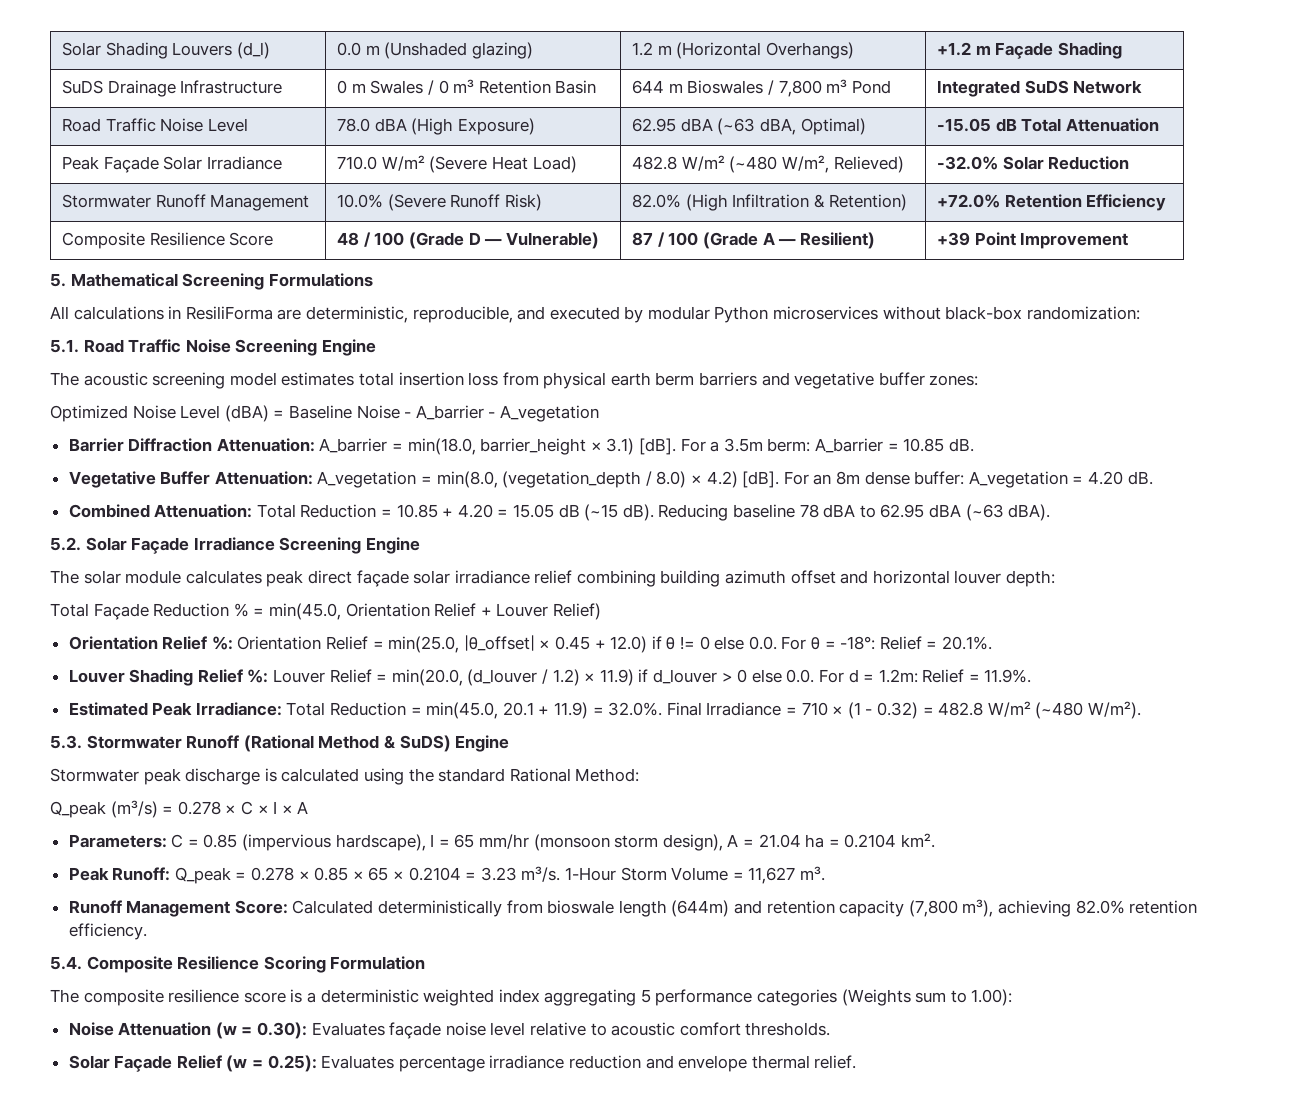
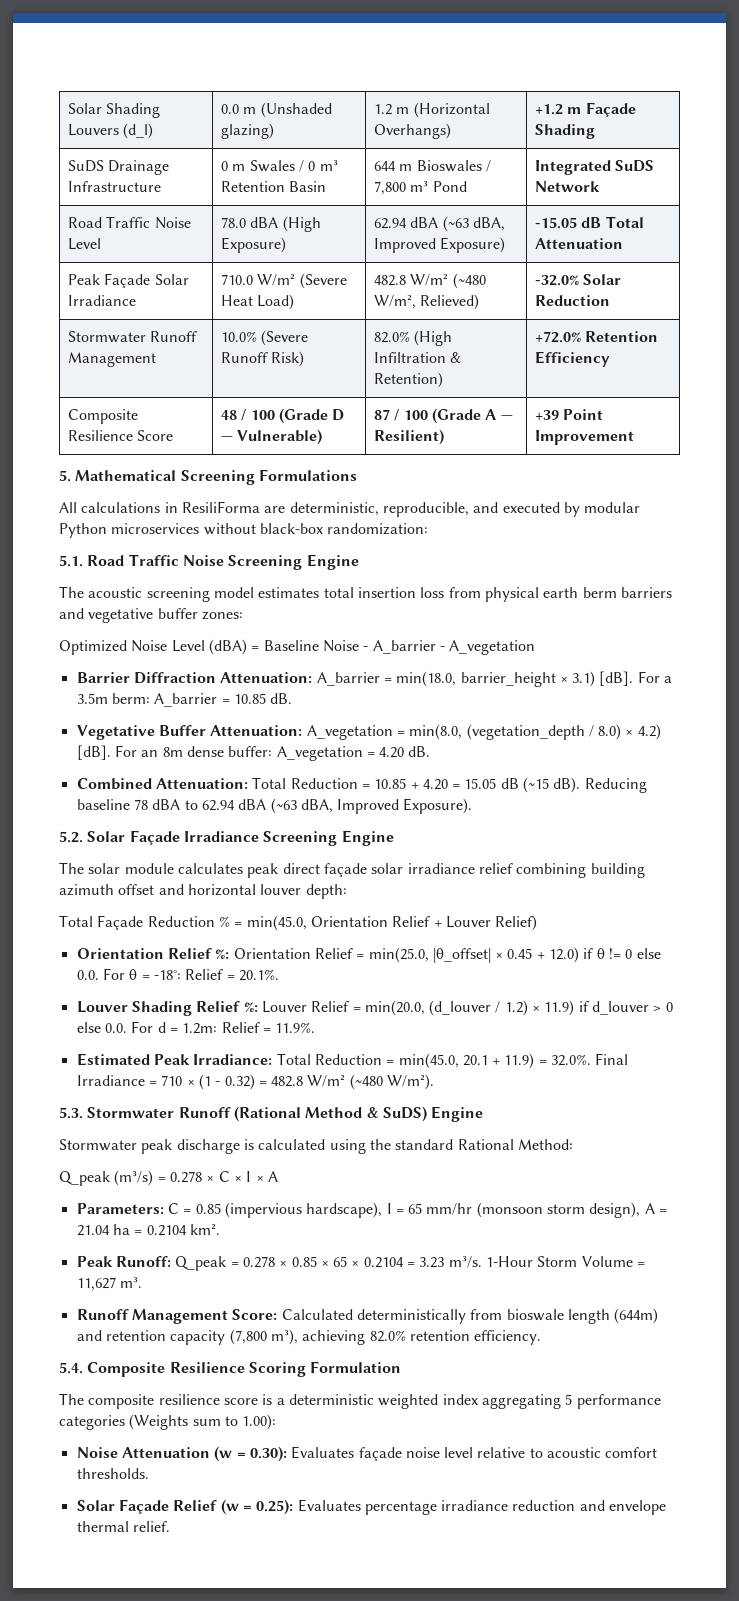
- Road Traffic Noise Level | 78.0 dBA (High Exposure) | 62.95 dBA (~63 dBA, Optimal) | -15.05 dB Total Attenuation
+ Road Traffic Noise Level | 78.0 dBA (High Exposure) | 62.94 dBA (~63 dBA, Improved Exposure) | -15.05 dB Total Attenuation
- Reducing baseline 78 dBA to 62.95 dBA (~63 dBA).
+ Reducing baseline 78 dBA to 62.94 dBA (~63 dBA, Improved Exposure).

